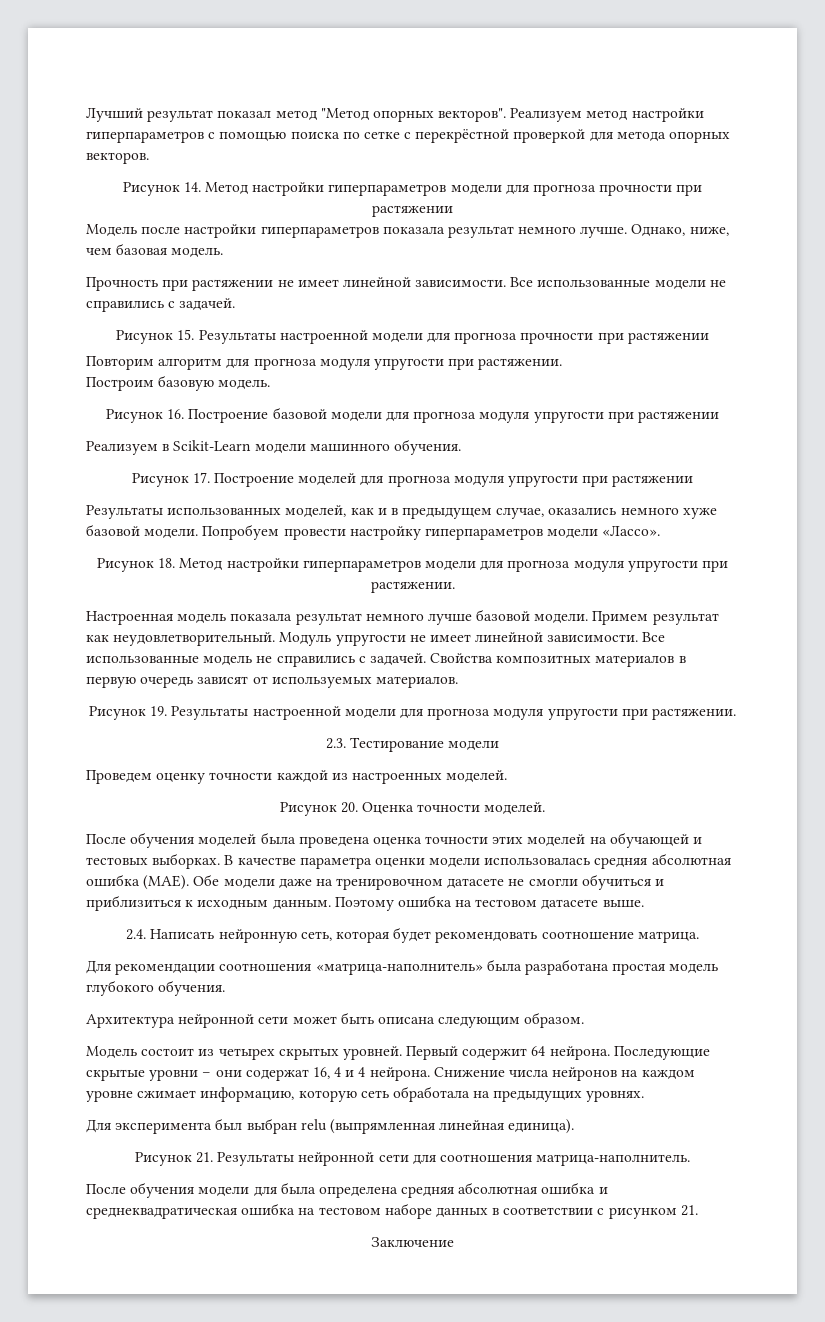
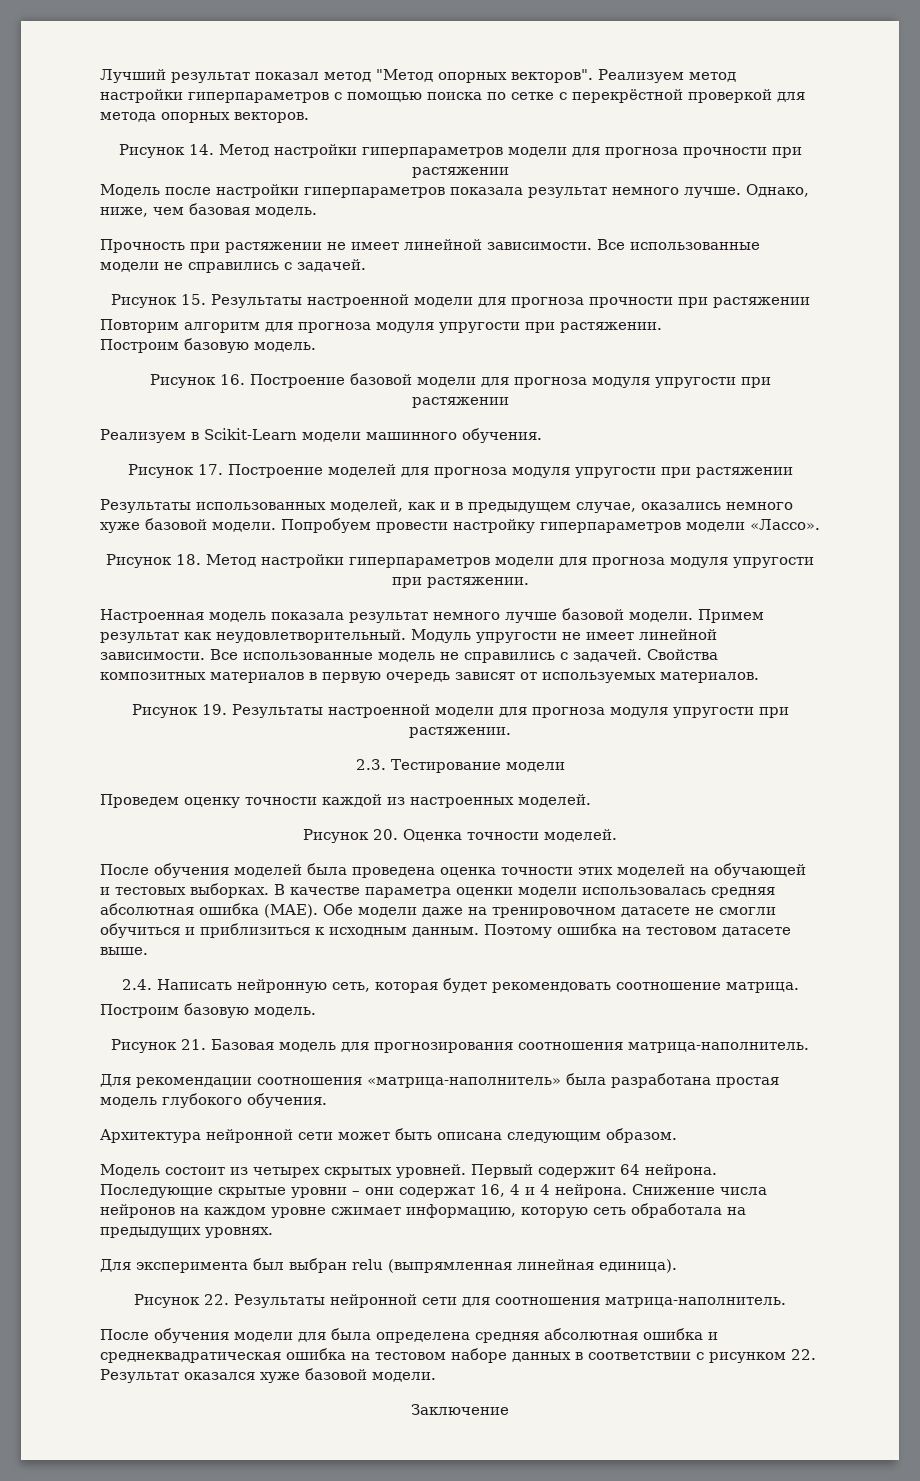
  2.4. Написать нейронную сеть, которая будет рекомендовать соотношение матрица.
+ Построим базовую модель.
+ Рисунок 21. Базовая модель для прогнозирования соотношения матрица-наполнитель.
- Рисунок 21. Результаты нейронной сети для соотношения матрица-наполнитель.
+ Рисунок 22. Результаты нейронной сети для соотношения матрица-наполнитель.
- После обучения модели для была определена средняя абсолютная ошибка и среднеквадратическая ошибка на тестовом наборе данных в соответствии с рисунком 21.
+ После обучения модели для была определена средняя абсолютная ошибка и среднеквадратическая ошибка на тестовом наборе данных в соответствии с рисунком 22. Результат оказался хуже базовой модели.

